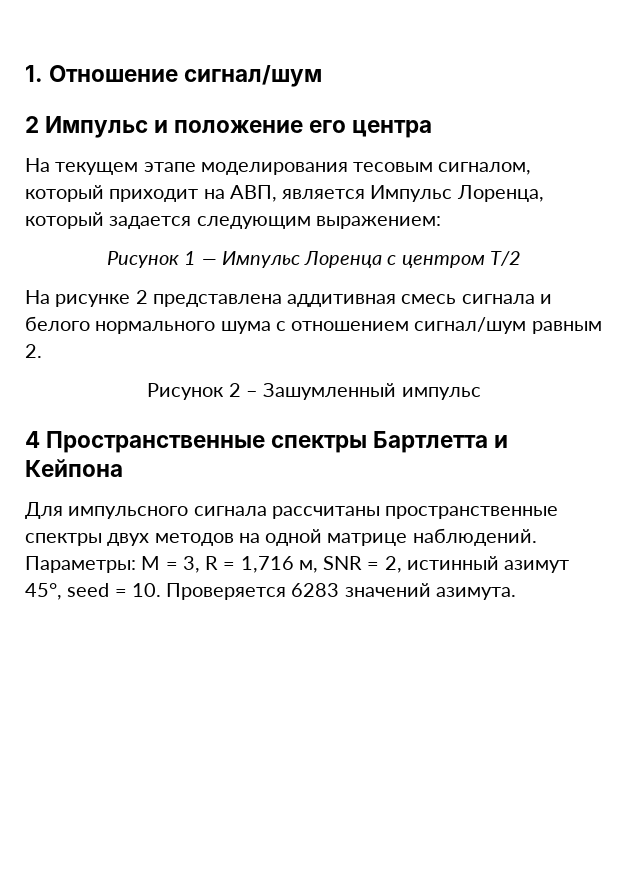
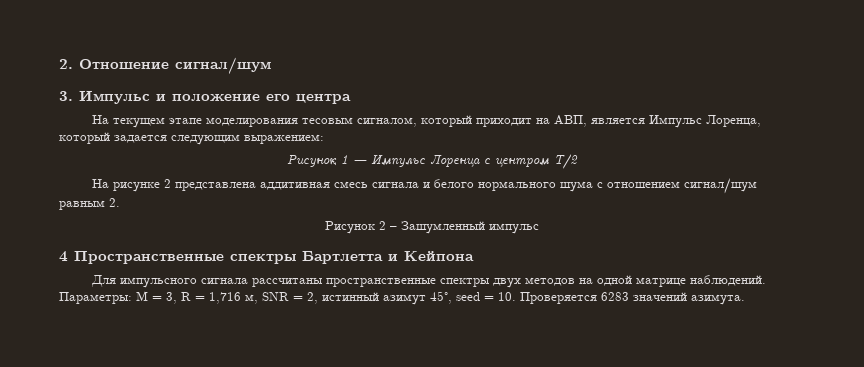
- 1. Отношение сигнал/шум
+ 2. Отношение сигнал/шум
- 2 Импульс и положение его центра
+ 3. Импульс и положение его центра

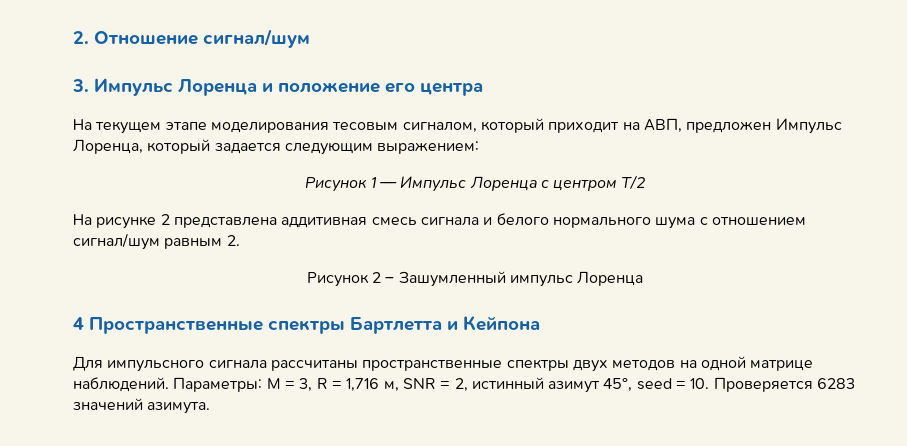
- 3. Импульс и положение его центра
+ 3. Импульс Лоренца и положение его центра
- На текущем этапе моделирования тесовым сигналом, который приходит на АВП, является Импульс Лоренца, который задается следующим выражением:
+ На текущем этапе моделирования тесовым сигналом, который приходит на АВП, предложен Импульс Лоренца, который задается следующим выражением:
- Рисунок 2 – Зашумленный импульс
+ Рисунок 2 – Зашумленный импульс Лоренца

